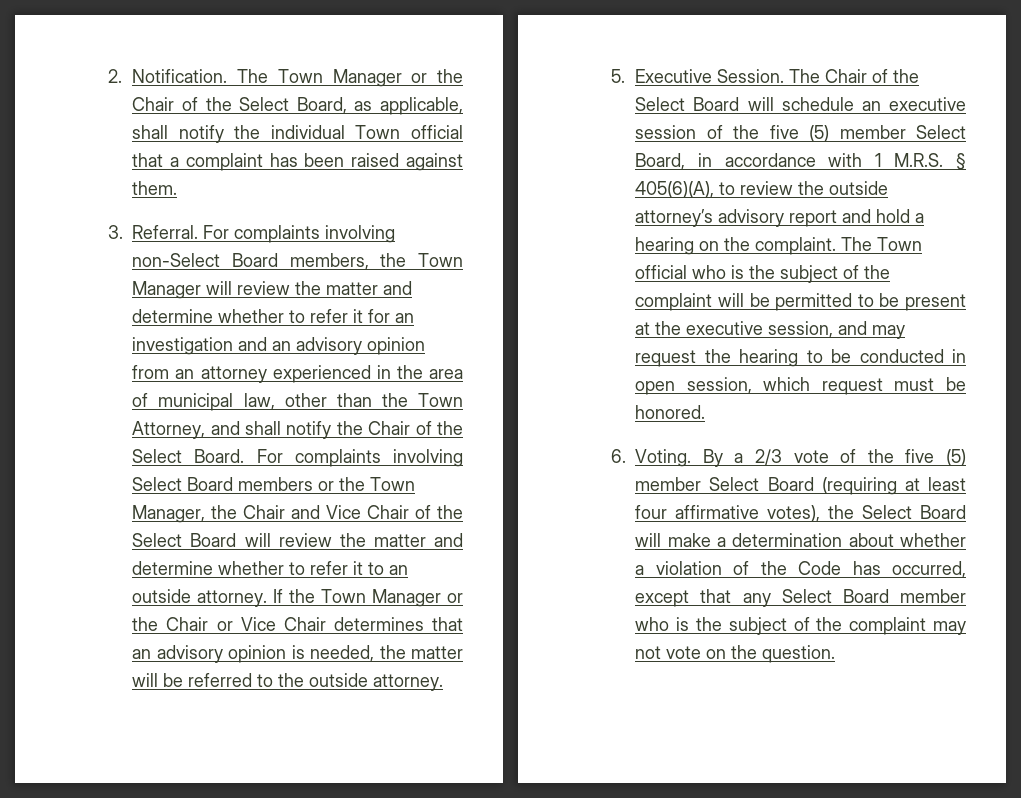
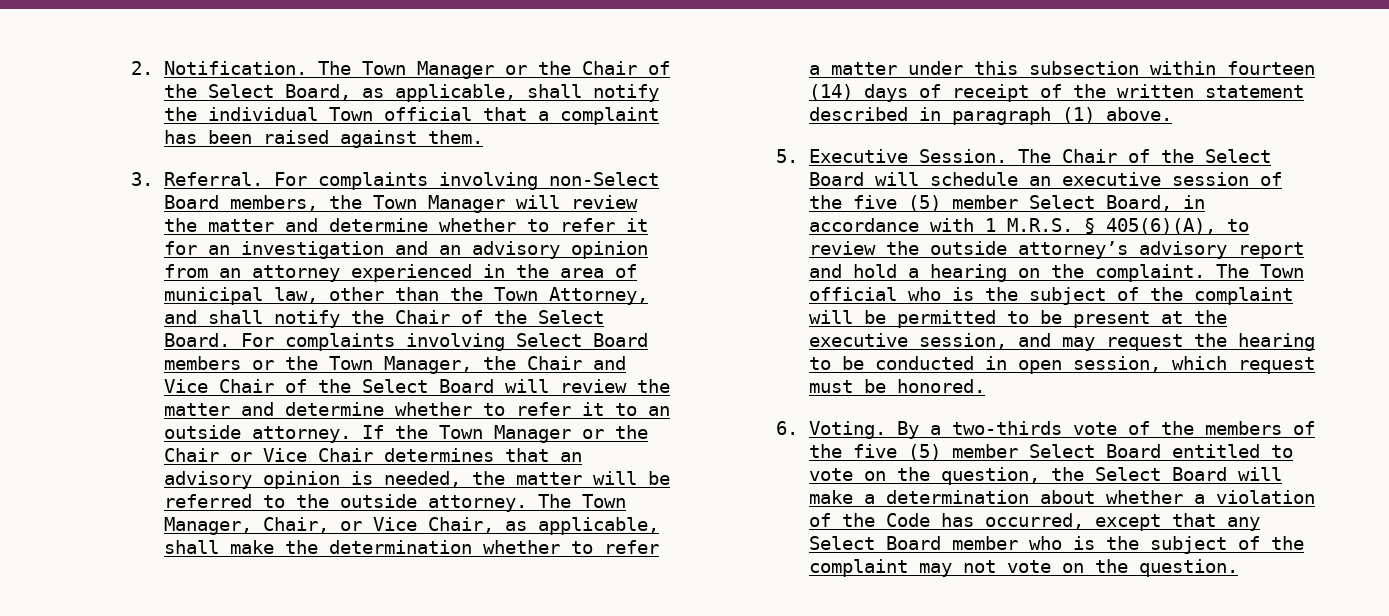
+ The Town Manager, Chair, or Vice Chair, as applicable, shall make the determination whether to refer a matter under this subsection within fourteen (14) days of receipt of the written statement described in paragraph (1) above.
- By a 2/3 vote of the five (5) member Select Board (requiring at least four affirmative votes), the Select Board will make a determination about whether a violation of the Code has occurred, except that any Select Board member who is the subject of the complaint may not vote on the question.
+ By a two-thirds vote of the members of the five (5) member Select Board entitled to vote on the question, the Select Board will make a determination about whether a violation of the Code has occurred, except that any Select Board member who is the subject of the complaint may not vote on the question.

